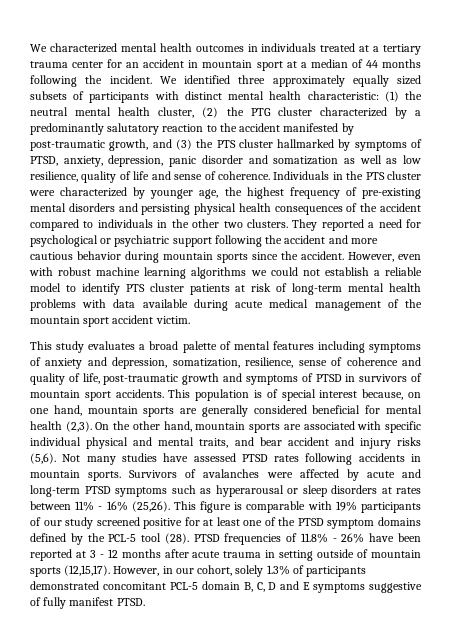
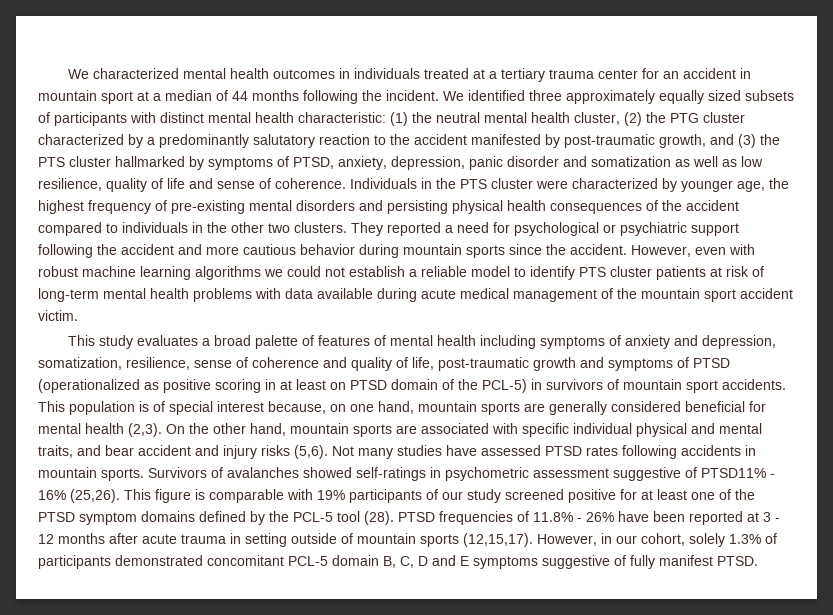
- This study evaluates a broad palette of mental features including symptoms of anxiety and depression, somatization, resilience, sense of coherence and quality of life, post-traumatic growth and symptoms of PTSD in survivors of mountain sport accidents.
+ This study evaluates a broad palette of features of mental health including symptoms of anxiety and depression, somatization, resilience, sense of coherence and quality of life, post-traumatic growth and symptoms of PTSD (operationalized as positive scoring in at least on PTSD domain of the PCL-5) in survivors of mountain sport accidents.
- Survivors of avalanches were affected by acute and long-term PTSD symptoms such as hyperarousal or sleep disorders at rates between 11% - 16% (25,26).
+ Survivors of avalanches showed self-ratings in psychometric assessment suggestive of PTSD11% - 16% (25,26).

